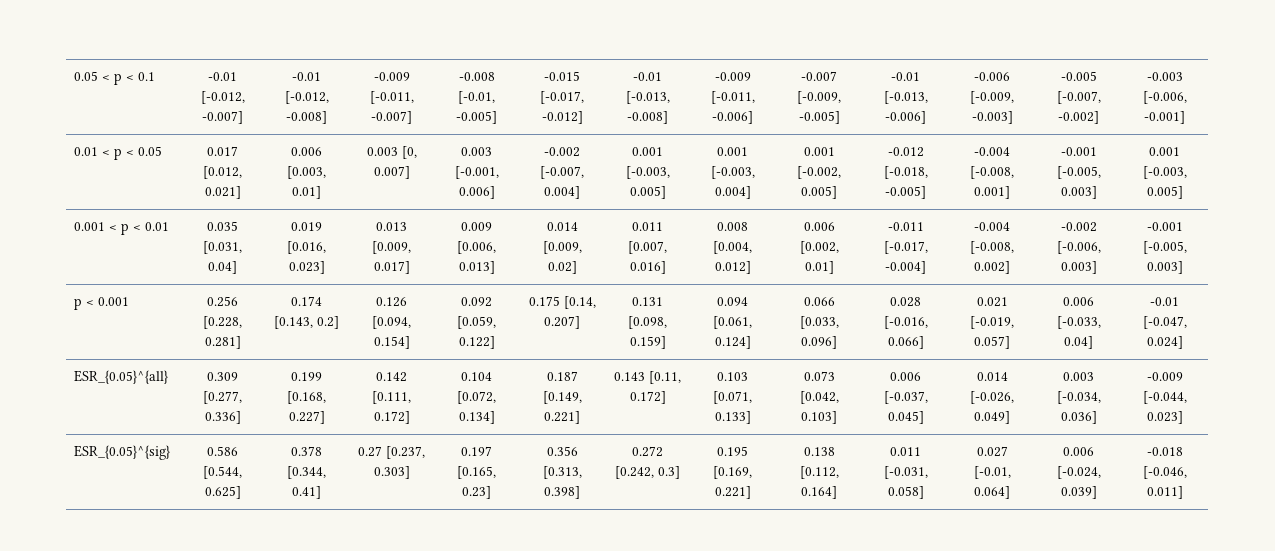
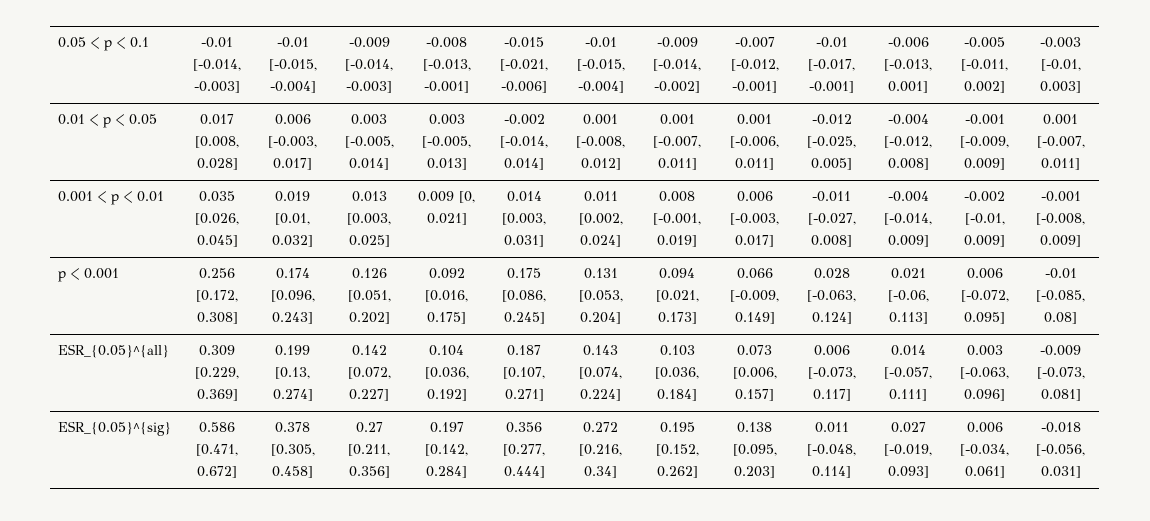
- -0.01 [-0.012, -0.007] | -0.01 [-0.012, -0.008] | -0.009 [-0.011, -0.007]
+ -0.01 [-0.014, -0.003] | -0.01 [-0.015, -0.004] | -0.009 [-0.014, -0.003]
- -0.008 [-0.01, -0.005]
+ -0.008 [-0.013, -0.001]
- -0.015 [-0.017, -0.012] | -0.01 [-0.013, -0.008] | -0.009 [-0.011, -0.006]
+ -0.015 [-0.021, -0.006] | -0.01 [-0.015, -0.004] | -0.009 [-0.014, -0.002]
- -0.007 [-0.009, -0.005] | -0.01 [-0.013, -0.006]
+ -0.007 [-0.012, -0.001] | -0.01 [-0.017, -0.001]
- -0.006 [-0.009, -0.003]
+ -0.006 [-0.013, 0.001]
- -0.005 [-0.007, -0.002]
+ -0.005 [-0.011, 0.002]
- -0.003 [-0.006, -0.001]
+ -0.003 [-0.01, 0.003]
- 0.017 [0.012, 0.021] | 0.006 [0.003, 0.01] | 0.003 [0, 0.007] | 0.003 [-0.001, 0.006] | -0.002 [-0.007, 0.004] | 0.001 [-0.003, 0.005] | 0.001 [-0.003, 0.004] | 0.001 [-0.002, 0.005] | -0.012 [-0.018, -0.005] | -0.004 [-0.008, 0.001] | -0.001 [-0.005, 0.003] | 0.001 [-0.003, 0.005]
+ 0.017 [0.008, 0.028] | 0.006 [-0.003, 0.017] | 0.003 [-0.005, 0.014] | 0.003 [-0.005, 0.013] | -0.002 [-0.014, 0.014] | 0.001 [-0.008, 0.012] | 0.001 [-0.007, 0.011] | 0.001 [-0.006, 0.011] | -0.012 [-0.025, 0.005] | -0.004 [-0.012, 0.008] | -0.001 [-0.009, 0.009] | 0.001 [-0.007, 0.011]
- 0.035 [0.031, 0.04]
+ 0.035 [0.026, 0.045]
- 0.019 [0.016, 0.023]
+ 0.019 [0.01, 0.032]
- 0.013 [0.009, 0.017] | 0.009 [0.006, 0.013] | 0.014 [0.009, 0.02] | 0.011 [0.007, 0.016] | 0.008 [0.004, 0.012] | 0.006 [0.002, 0.01]
+ 0.013 [0.003, 0.025] | 0.009 [0, 0.021] | 0.014 [0.003, 0.031] | 0.011 [0.002, 0.024] | 0.008 [-0.001, 0.019] | 0.006 [-0.003, 0.017]
- -0.011 [-0.017, -0.004] | -0.004 [-0.008, 0.002] | -0.002 [-0.006, 0.003] | -0.001 [-0.005, 0.003]
+ -0.011 [-0.027, 0.008] | -0.004 [-0.014, 0.009] | -0.002 [-0.01, 0.009] | -0.001 [-0.008, 0.009]
- p < 0.001 | 0.256 [0.228, 0.281] | 0.174 [0.143, 0.2] | 0.126 [0.094, 0.154] | 0.092 [0.059, 0.122] | 0.175 [0.14, 0.207] | 0.131 [0.098, 0.159] | 0.094 [0.061, 0.124] | 0.066 [0.033, 0.096] | 0.028 [-0.016, 0.066] | 0.021 [-0.019, 0.057] | 0.006 [-0.033, 0.04] | -0.01 [-0.047, 0.024]
+ p < 0.001 | 0.256 [0.172, 0.308] | 0.174 [0.096, 0.243] | 0.126 [0.051, 0.202] | 0.092 [0.016, 0.175] | 0.175 [0.086, 0.245] | 0.131 [0.053, 0.204] | 0.094 [0.021, 0.173] | 0.066 [-0.009, 0.149] | 0.028 [-0.063, 0.124] | 0.021 [-0.06, 0.113] | 0.006 [-0.072, 0.095] | -0.01 [-0.085, 0.08]
- ESR_{0.05}^{all} | 0.309 [0.277, 0.336] | 0.199 [0.168, 0.227] | 0.142 [0.111, 0.172] | 0.104 [0.072, 0.134] | 0.187 [0.149, 0.221] | 0.143 [0.11, 0.172] | 0.103 [0.071, 0.133] | 0.073 [0.042, 0.103] | 0.006 [-0.037, 0.045] | 0.014 [-0.026, 0.049] | 0.003 [-0.034, 0.036] | -0.009 [-0.044, 0.023]
+ ESR_{0.05}^{all} | 0.309 [0.229, 0.369] | 0.199 [0.13, 0.274] | 0.142 [0.072, 0.227] | 0.104 [0.036, 0.192] | 0.187 [0.107, 0.271] | 0.143 [0.074, 0.224] | 0.103 [0.036, 0.184] | 0.073 [0.006, 0.157] | 0.006 [-0.073, 0.117] | 0.014 [-0.057, 0.111] | 0.003 [-0.063, 0.096] | -0.009 [-0.073, 0.081]
- ESR_{0.05}^{sig} | 0.586 [0.544, 0.625] | 0.378 [0.344, 0.41] | 0.27 [0.237, 0.303] | 0.197 [0.165, 0.23] | 0.356 [0.313, 0.398] | 0.272 [0.242, 0.3] | 0.195 [0.169, 0.221] | 0.138 [0.112, 0.164] | 0.011 [-0.031, 0.058] | 0.027 [-0.01, 0.064] | 0.006 [-0.024, 0.039] | -0.018 [-0.046, 0.011]
+ ESR_{0.05}^{sig} | 0.586 [0.471, 0.672] | 0.378 [0.305, 0.458] | 0.27 [0.211, 0.356] | 0.197 [0.142, 0.284] | 0.356 [0.277, 0.444] | 0.272 [0.216, 0.34] | 0.195 [0.152, 0.262] | 0.138 [0.095, 0.203] | 0.011 [-0.048, 0.114] | 0.027 [-0.019, 0.093] | 0.006 [-0.034, 0.061] | -0.018 [-0.056, 0.031]

